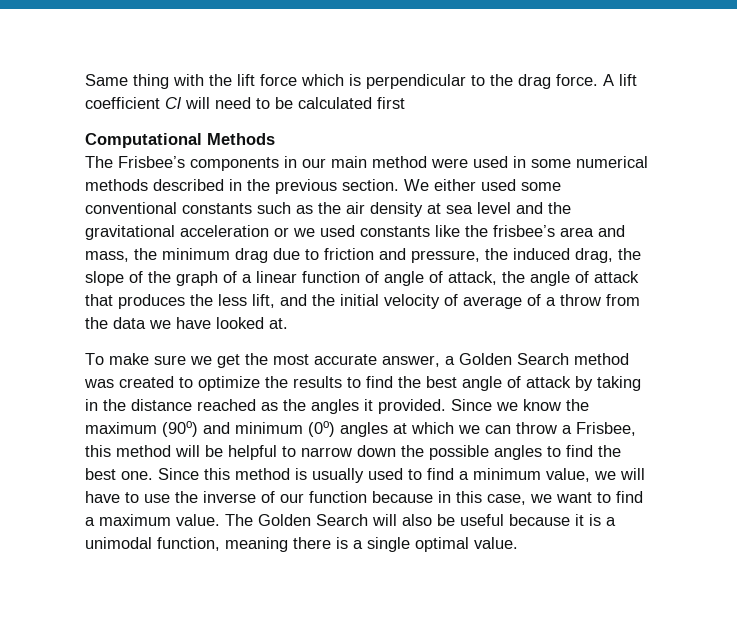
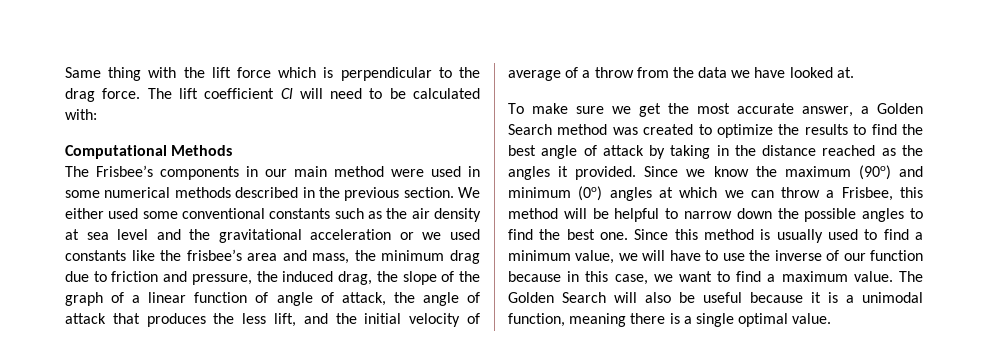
- A lift coefficient Cl will need to be calculated first
+ The lift coefficient Cl will need to be calculated with:

